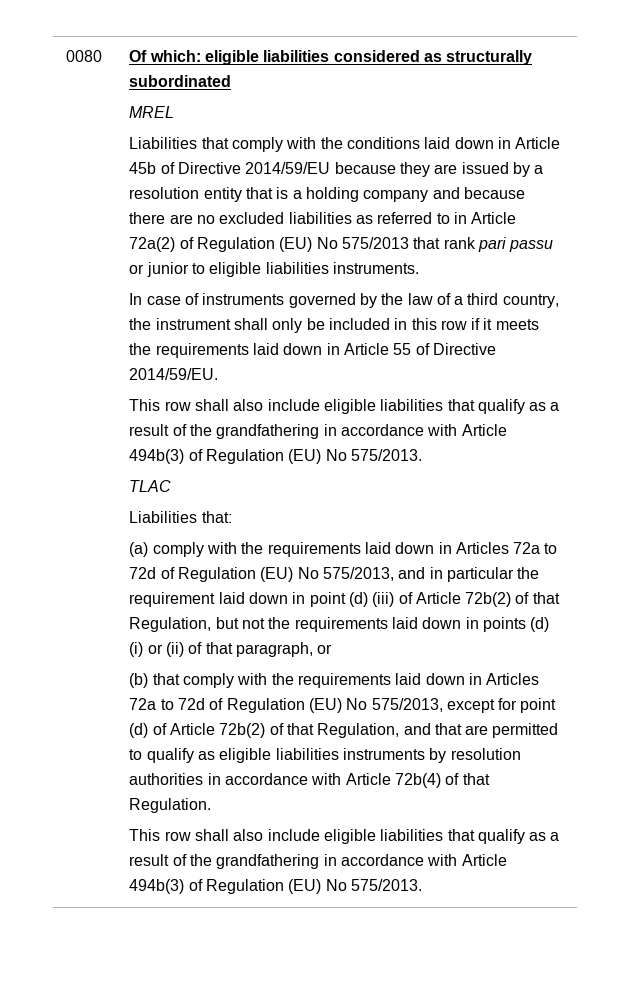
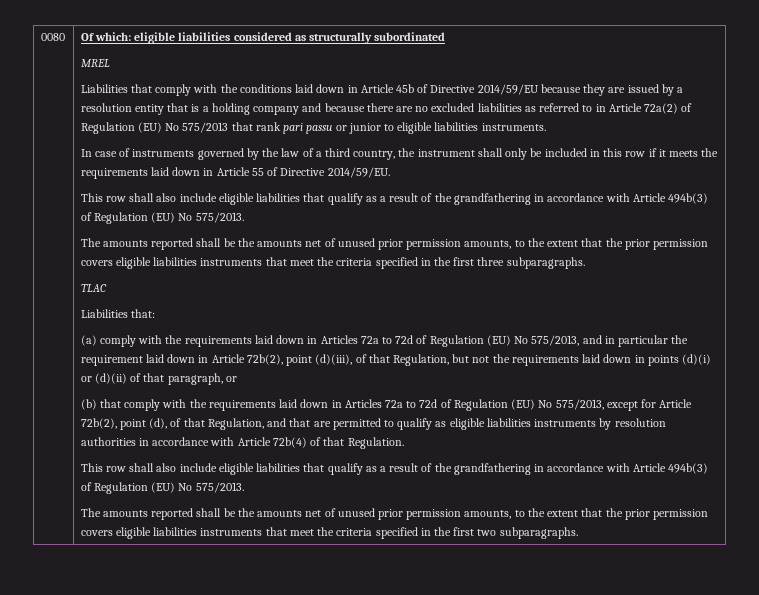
+ The amounts reported shall be the amounts net of unused prior permission amounts, to the extent that the prior permission covers eligible liabilities instruments that meet the criteria specified in the first three subparagraphs.
- (a) comply with the requirements laid down in Articles 72a to 72d of Regulation (EU) No 575/2013, and in particular the requirement laid down in point (d) (iii) of Article 72b(2) of that Regulation, but not the requirements laid down in points (d) (i) or (ii) of that paragraph, or
+ (a) comply with the requirements laid down in Articles 72a to 72d of Regulation (EU) No 575/2013, and in particular the requirement laid down in Article 72b(2), point (d)(iii), of that Regulation, but not the requirements laid down in points (d)(i) or (d)(ii) of that paragraph, or
- (b) that comply with the requirements laid down in Articles 72a to 72d of Regulation (EU) No 575/2013, except for point (d) of Article 72b(2) of that Regulation, and that are permitted to qualify as eligible liabilities instruments by resolution authorities in accordance with Article 72b(4) of that Regulation.
+ (b) that comply with the requirements laid down in Articles 72a to 72d of Regulation (EU) No 575/2013, except for Article 72b(2), point (d), of that Regulation, and that are permitted to qualify as eligible liabilities instruments by resolution authorities in accordance with Article 72b(4) of that Regulation.
+ The amounts reported shall be the amounts net of unused prior permission amounts, to the extent that the prior permission covers eligible liabilities instruments that meet the criteria specified in the first two subparagraphs.

